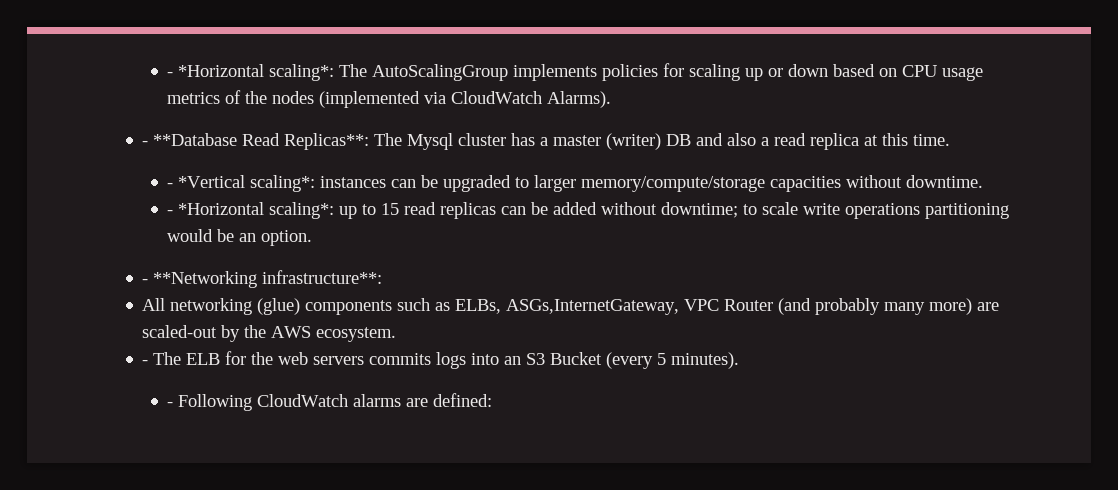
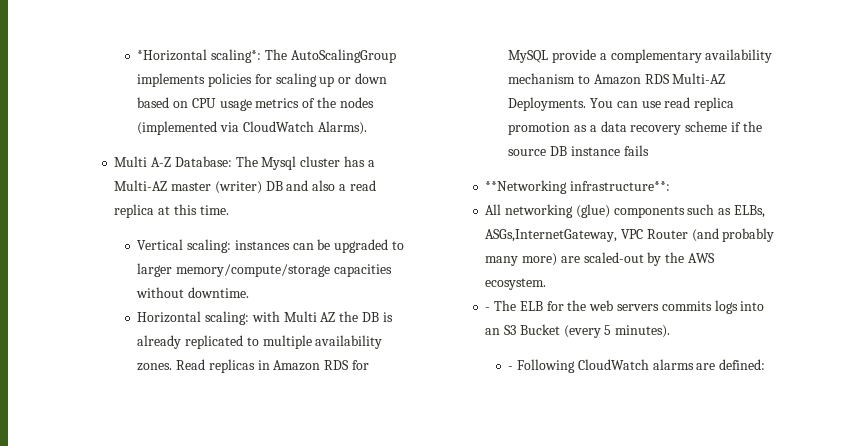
- - *Horizontal scaling*: The AutoScalingGroup implements policies for scaling up or down based on CPU usage metrics of the nodes (implemented via CloudWatch Alarms).
+ *Horizontal scaling*: The AutoScalingGroup implements policies for scaling up or down based on CPU usage metrics of the nodes (implemented via CloudWatch Alarms).
- - **Database Read Replicas**: The Mysql cluster has a master (writer) DB and also a read replica at this time.
+ Multi A-Z Database: The Mysql cluster has a Multi-AZ master (writer) DB and also a read replica at this time.
- - *Vertical scaling*: instances can be upgraded to larger memory/compute/storage capacities without downtime.
+ Vertical scaling: instances can be upgraded to larger memory/compute/storage capacities without downtime.
- - *Horizontal scaling*: up to 15 read replicas can be added without downtime; to scale write operations partitioning would be an option.
- - **Networking infrastructure**:
+ Horizontal scaling: with Multi AZ the DB is already replicated to multiple availability zones. Read replicas in Amazon RDS for MySQL provide a complementary availability mechanism to Amazon RDS Multi-AZ Deployments. You can use read replica promotion as a data recovery scheme if the source DB instance fails
+ **Networking infrastructure**:

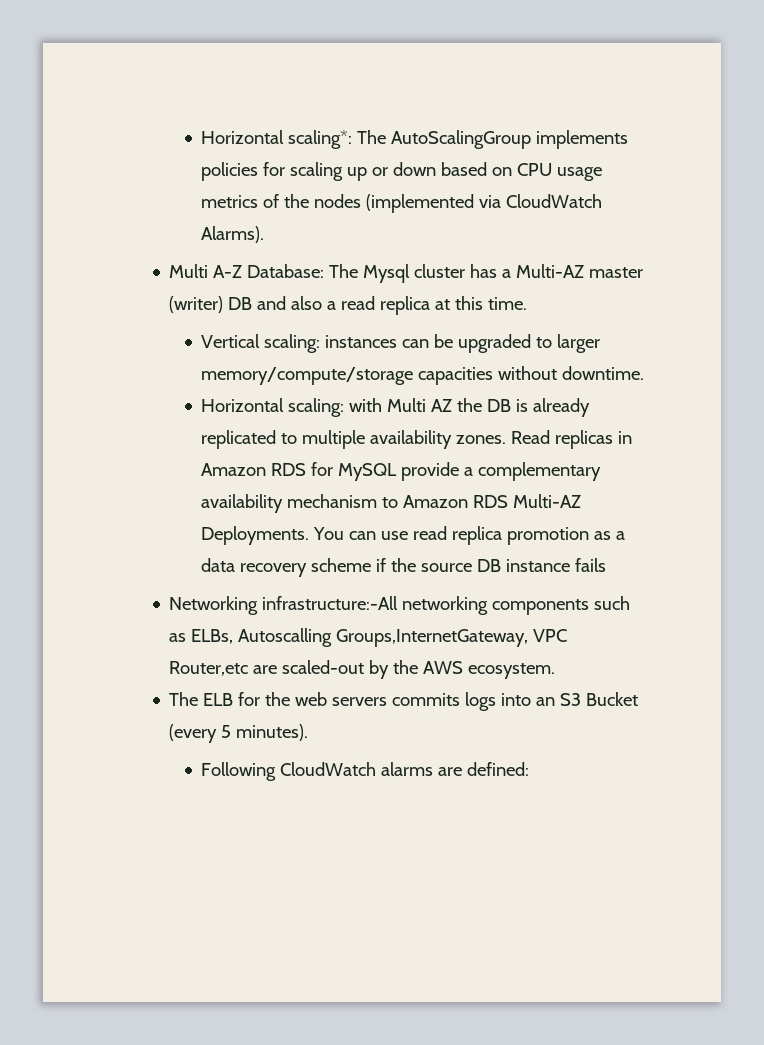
- *Horizontal scaling*: The AutoScalingGroup implements policies for scaling up or down based on CPU usage metrics of the nodes (implemented via CloudWatch Alarms).
+ Horizontal scaling*: The AutoScalingGroup implements policies for scaling up or down based on CPU usage metrics of the nodes (implemented via CloudWatch Alarms).
- **Networking infrastructure**:
- All networking (glue) components such as ELBs, ASGs,InternetGateway, VPC Router (and probably many more) are scaled-out by the AWS ecosystem.
+ Networking infrastructure:-All networking components such as ELBs, Autoscalling Groups,InternetGateway, VPC Router,etc are scaled-out by the AWS ecosystem.
- - The ELB for the web servers commits logs into an S3 Bucket (every 5 minutes).
+ The ELB for the web servers commits logs into an S3 Bucket (every 5 minutes).
- - Following CloudWatch alarms are defined:
+ Following CloudWatch alarms are defined:

